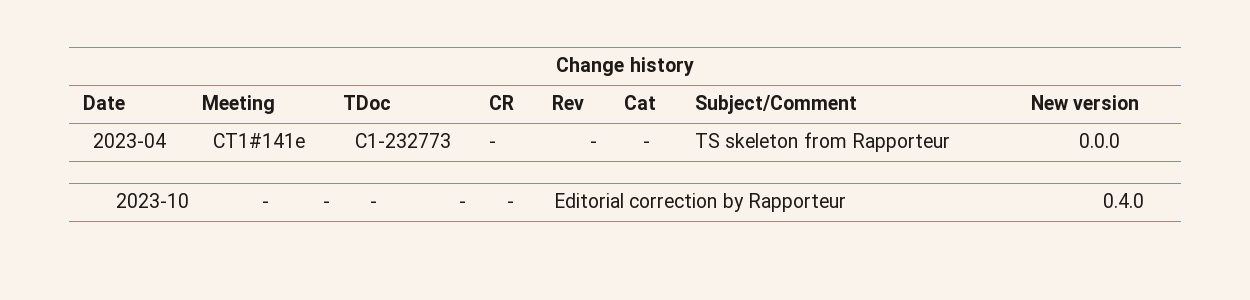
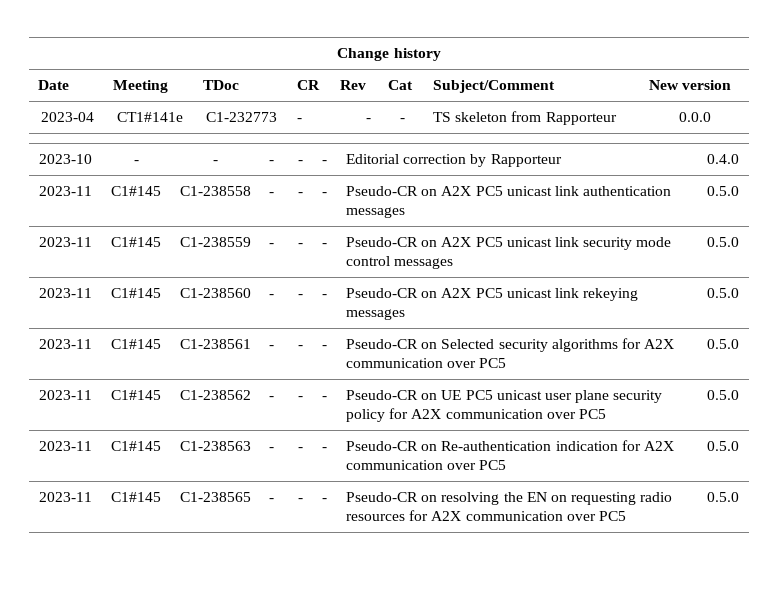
+ 2023-11 | C1#145 | C1-238558 | - | - | - | Pseudo-CR on A2X PC5 unicast link authentication messages | 0.5.0
+ 2023-11 | C1#145 | C1-238559 | - | - | - | Pseudo-CR on A2X PC5 unicast link security mode control messages | 0.5.0
+ 2023-11 | C1#145 | C1-238560 | - | - | - | Pseudo-CR on A2X PC5 unicast link rekeying messages | 0.5.0
+ 2023-11 | C1#145 | C1-238561 | - | - | - | Pseudo-CR on Selected security algorithms for A2X communication over PC5 | 0.5.0
+ 2023-11 | C1#145 | C1-238562 | - | - | - | Pseudo-CR on UE PC5 unicast user plane security policy for A2X communication over PC5 | 0.5.0
+ 2023-11 | C1#145 | C1-238563 | - | - | - | Pseudo-CR on Re-authentication indication for A2X communication over PC5 | 0.5.0
+ 2023-11 | C1#145 | C1-238565 | - | - | - | Pseudo-CR on resolving the EN on requesting radio resources for A2X communication over PC5 | 0.5.0

